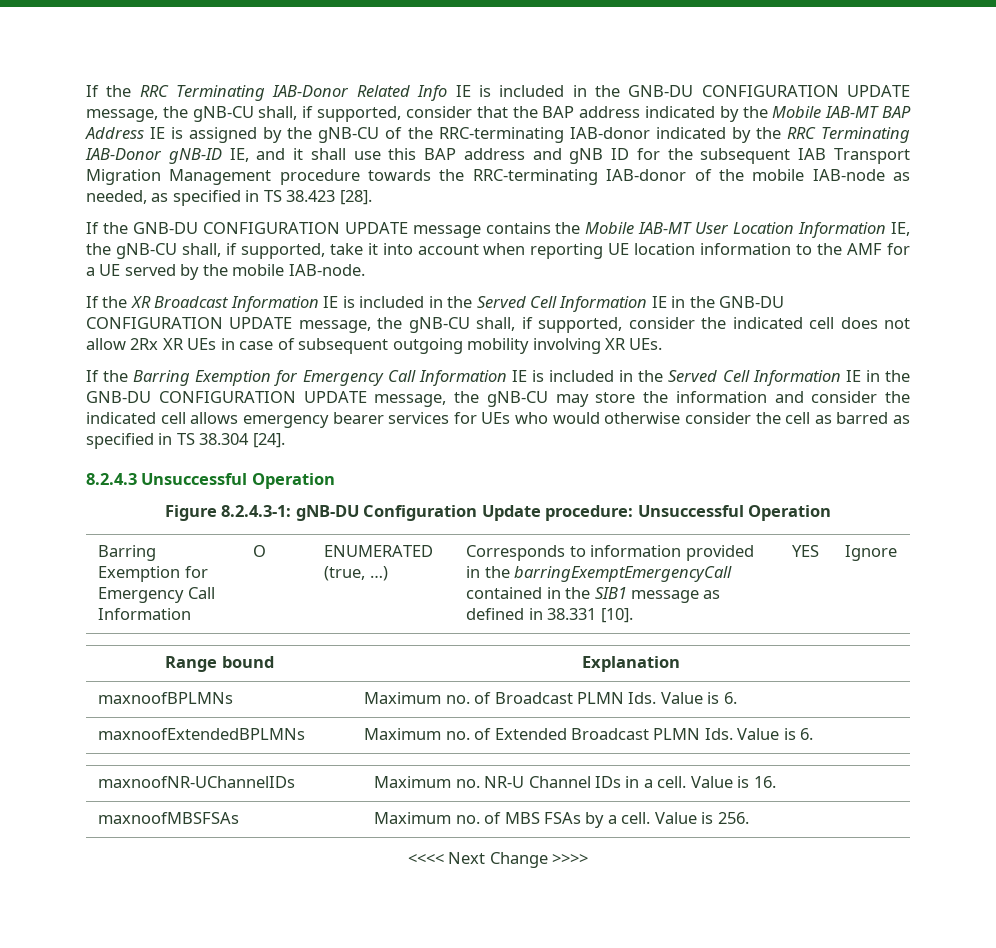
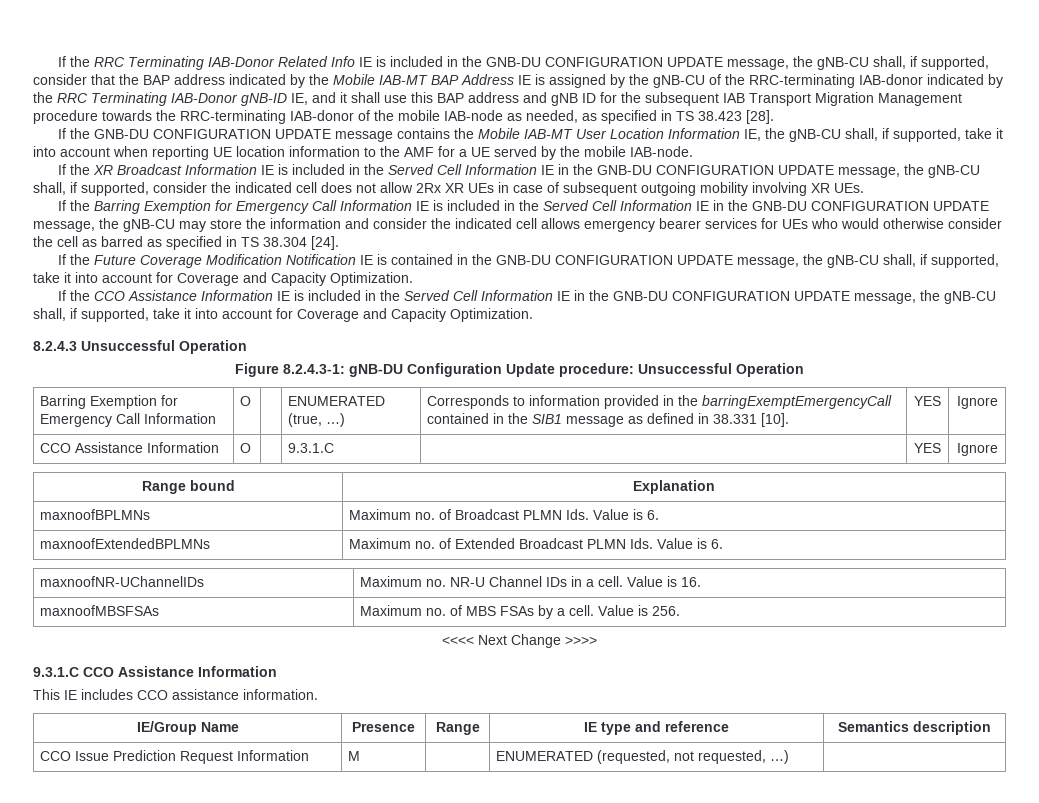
+ If the Future Coverage Modification Notification IE is contained in the GNB-DU CONFIGURATION UPDATE message, the gNB-CU shall, if supported, take it into account for Coverage and Capacity Optimization.
+ If the CCO Assistance Information IE is included in the Served Cell Information IE in the GNB-DU CONFIGURATION UPDATE message, the gNB-CU shall, if supported, take it into account for Coverage and Capacity Optimization.
+ CCO Assistance Information | O | | 9.3.1.C | | YES | Ignore
+ 9.3.1.C CCO Assistance Information
+ This IE includes CCO assistance information.
+ IE/Group Name | Presence | Range | IE type and reference | Semantics description
+ CCO Issue Prediction Request Information | M | | ENUMERATED (requested, not requested, …) |

